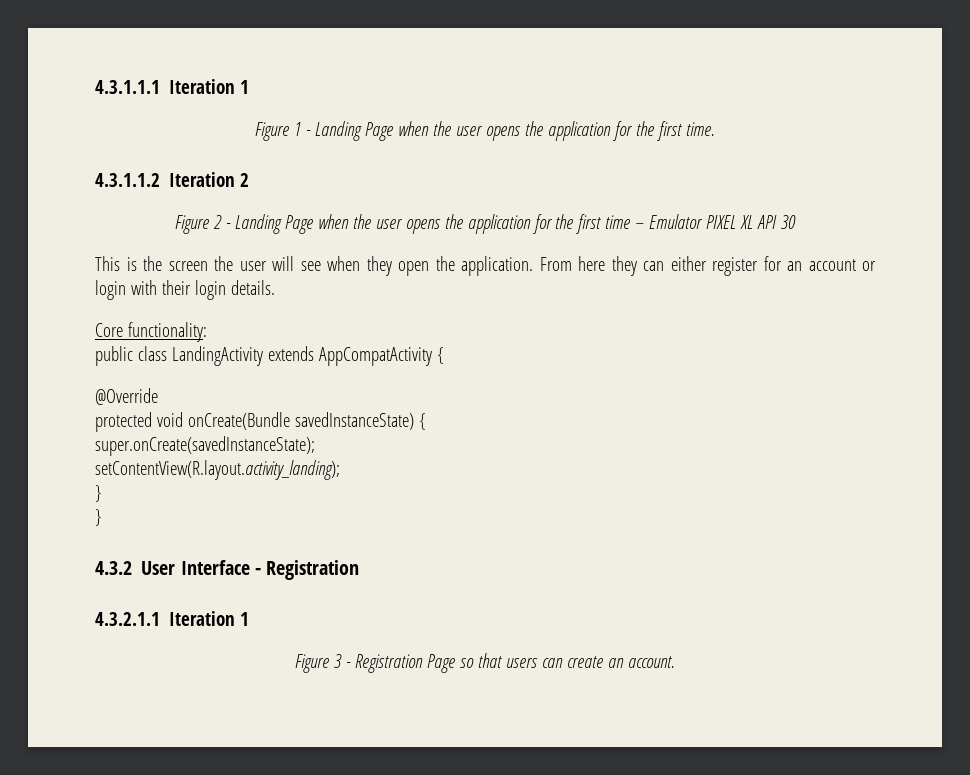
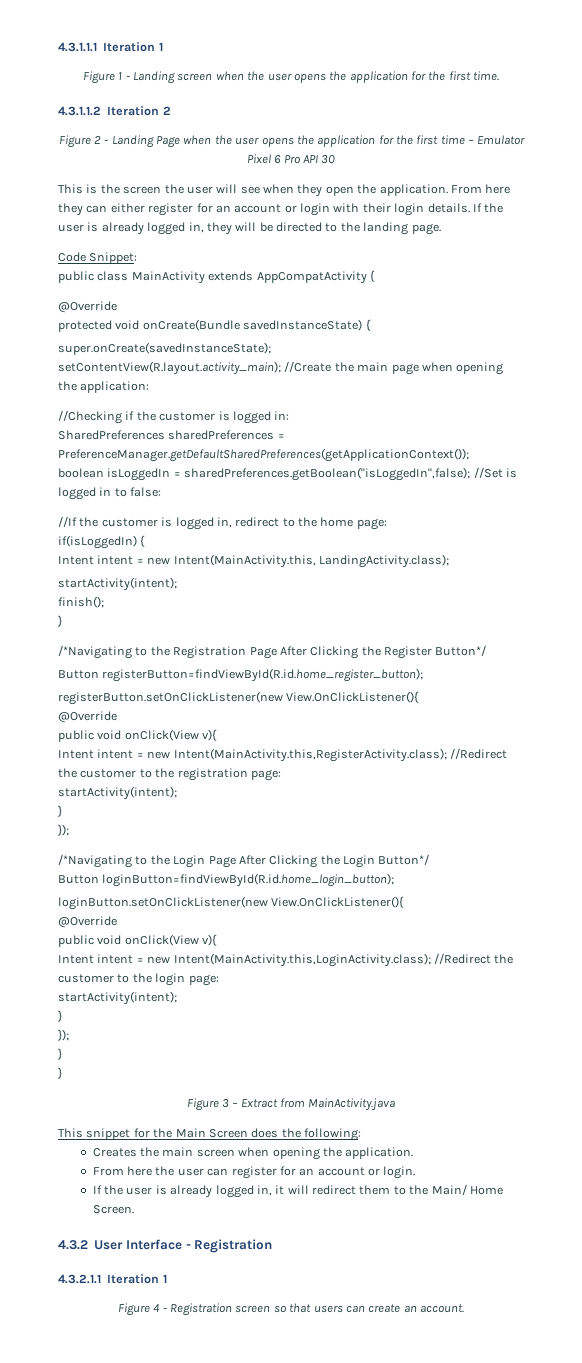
- Figure 1 - Landing Page when the user opens the application for the first time.
+ Figure 1 - Landing screen when the user opens the application for the first time.
- Figure 2 - Landing Page when the user opens the application for the first time – Emulator PIXEL XL API 30
+ Figure 2 - Landing Page when the user opens the application for the first time – Emulator Pixel 6 Pro API 30
- From here they can either register for an account or login with their login details.
- Core functionality:
+ From here they can either register for an account or login with their login details. If the user is already logged in, they will be directed to the landing page.
+ Code Snippet:
- public class LandingActivity extends AppCompatActivity {
+ public class MainActivity extends AppCompatActivity {
- setContentView(R.layout.activity_landing);
+ setContentView(R.layout.activity_main); //Create the main page when opening the application:
+ //Checking if the customer is logged in:
+ SharedPreferences sharedPreferences = PreferenceManager.getDefaultSharedPreferences(getApplicationContext());
+ boolean isLoggedIn = sharedPreferences.getBoolean("isLoggedIn",false); //Set is logged in to false:
+ //If the customer is logged in, redirect to the home page:
+ if(isLoggedIn) {
+ Intent intent = new Intent(MainActivity.this, LandingActivity.class);
+ startActivity(intent);
+ finish();
+ }
+ /*Navigating to the Registration Page After Clicking the Register Button*/
+ Button registerButton=findViewById(R.id.home_register_button);
+ registerButton.setOnClickListener(new View.OnClickListener(){
+ @Override
+ public void onClick(View v){
+ Intent intent = new Intent(MainActivity.this,RegisterActivity.class); //Redirect the customer to the registration page:
+ startActivity(intent);
+ }
+ });
+ /*Navigating to the Login Page After Clicking the Login Button*/
+ Button loginButton=findViewById(R.id.home_login_button);
+ loginButton.setOnClickListener(new View.OnClickListener(){
+ @Override
+ public void onClick(View v){
+ Intent intent = new Intent(MainActivity.this,LoginActivity.class); //Redirect the customer to the login page:
+ startActivity(intent);
+ }
+ });
  }
  }
+ Figure 3 – Extract from MainActivity.java
+ This snippet for the Main Screen does the following:
+ Creates the main screen when opening the application.
+ From here the user can register for an account or login.
+ If the user is already logged in, it will redirect them to the Main/ Home Screen.
- Figure 3 - Registration Page so that users can create an account.
+ Figure 4 - Registration screen so that users can create an account.

